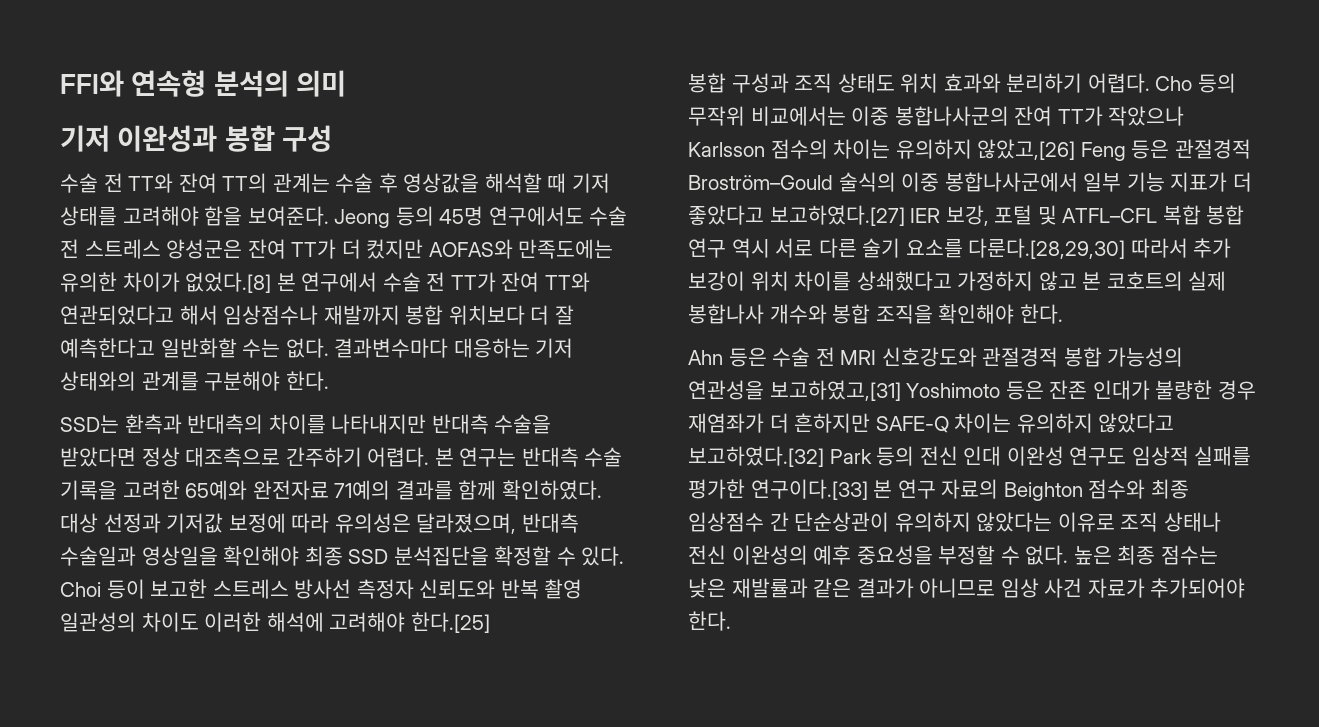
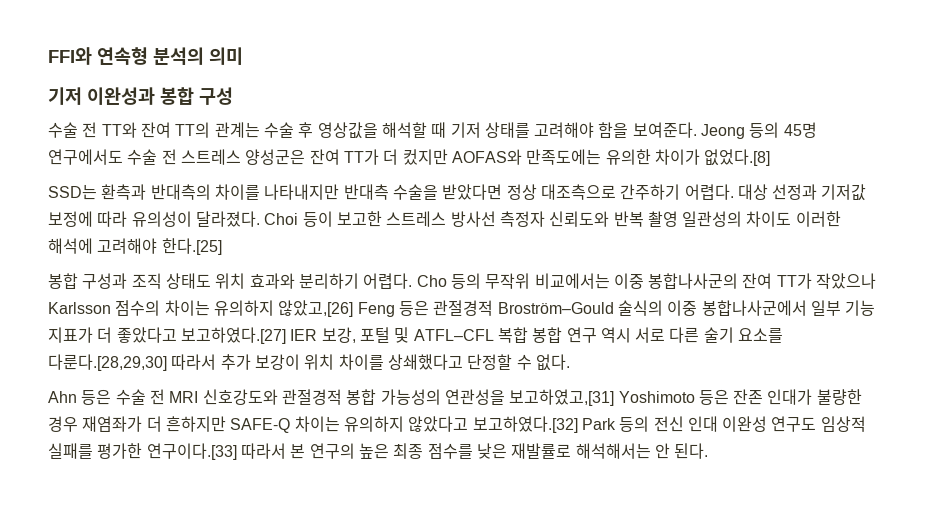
- Jeong 등의 45명 연구에서도 수술 전 스트레스 양성군은 잔여 TT가 더 컸지만 AOFAS와 만족도에는 유의한 차이가 없었다.[8] 본 연구에서 수술 전 TT가 잔여 TT와 연관되었다고 해서 임상점수나 재발까지 봉합 위치보다 더 잘 예측한다고 일반화할 수는 없다. 결과변수마다 대응하는 기저 상태와의 관계를 구분해야 한다.
+ Jeong 등의 45명 연구에서도 수술 전 스트레스 양성군은 잔여 TT가 더 컸지만 AOFAS와 만족도에는 유의한 차이가 없었다.[8]
- 본 연구는 반대측 수술 기록을 고려한 65예와 완전자료 71예의 결과를 함께 확인하였다.
- 대상 선정과 기저값 보정에 따라 유의성은 달라졌으며, 반대측 수술일과 영상일을 확인해야 최종 SSD 분석집단을 확정할 수 있다.
+ 대상 선정과 기저값 보정에 따라 유의성이 달라졌다.
- Cho 등의 무작위 비교에서는 이중 봉합나사군의 잔여 TT가 작았으나 Karlsson 점수의 차이는 유의하지 않았고,[26] Feng 등은 관절경적 Broström–Gould 술식의 이중 봉합나사군에서 일부 기능 지표가 더 좋았다고 보고하였다.[27] IER 보강, 포털 및 ATFL–CFL 복합 봉합 연구 역시 서로 다른 술기 요소를 다룬다.[28,29,30] 따라서 추가 보강이 위치 차이를 상쇄했다고 가정하지 않고 본 코호트의 실제 봉합나사 개수와 봉합 조직을 확인해야 한다.
+ Cho 등의 무작위 비교에서는 이중 봉합나사군의 잔여 TT가 작았으나 Karlsson 점수의 차이는 유의하지 않았고,[26] Feng 등은 관절경적 Broström–Gould 술식의 이중 봉합나사군에서 일부 기능 지표가 더 좋았다고 보고하였다.[27] IER 보강, 포털 및 ATFL–CFL 복합 봉합 연구 역시 서로 다른 술기 요소를 다룬다.[28,29,30] 따라서 추가 보강이 위치 차이를 상쇄했다고 단정할 수 없다.
- Ahn 등은 수술 전 MRI 신호강도와 관절경적 봉합 가능성의 연관성을 보고하였고,[31] Yoshimoto 등은 잔존 인대가 불량한 경우 재염좌가 더 흔하지만 SAFE-Q 차이는 유의하지 않았다고 보고하였다.[32] Park 등의 전신 인대 이완성 연구도 임상적 실패를 평가한 연구이다.[33] 본 연구 자료의 Beighton 점수와 최종 임상점수 간 단순상관이 유의하지 않았다는 이유로 조직 상태나 전신 이완성의 예후 중요성을 부정할 수 없다. 높은 최종 점수는 낮은 재발률과 같은 결과가 아니므로 임상 사건 자료가 추가되어야 한다.
+ Ahn 등은 수술 전 MRI 신호강도와 관절경적 봉합 가능성의 연관성을 보고하였고,[31] Yoshimoto 등은 잔존 인대가 불량한 경우 재염좌가 더 흔하지만 SAFE-Q 차이는 유의하지 않았다고 보고하였다.[32] Park 등의 전신 인대 이완성 연구도 임상적 실패를 평가한 연구이다.[33] 따라서 본 연구의 높은 최종 점수를 낮은 재발률로 해석해서는 안 된다.

